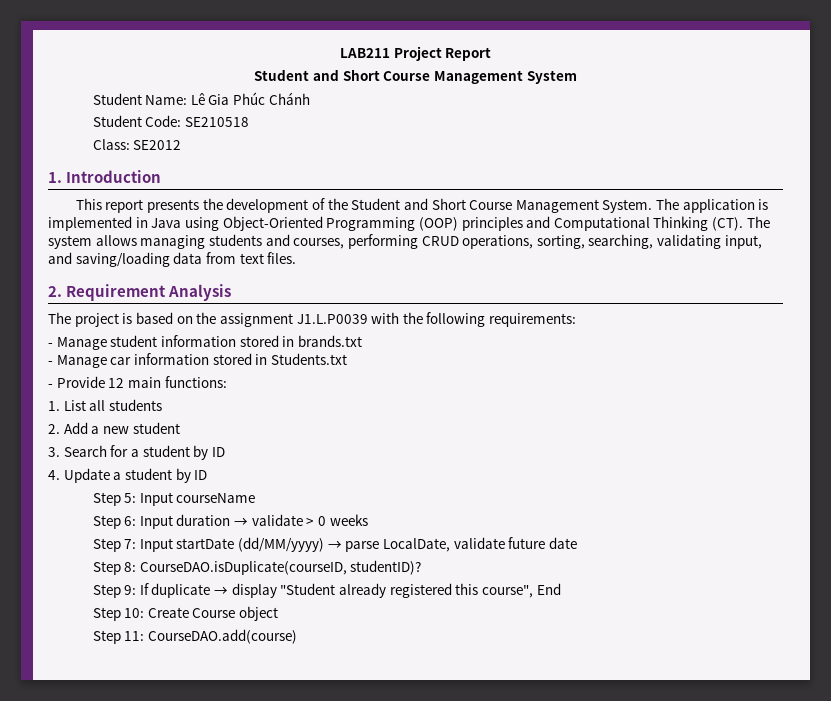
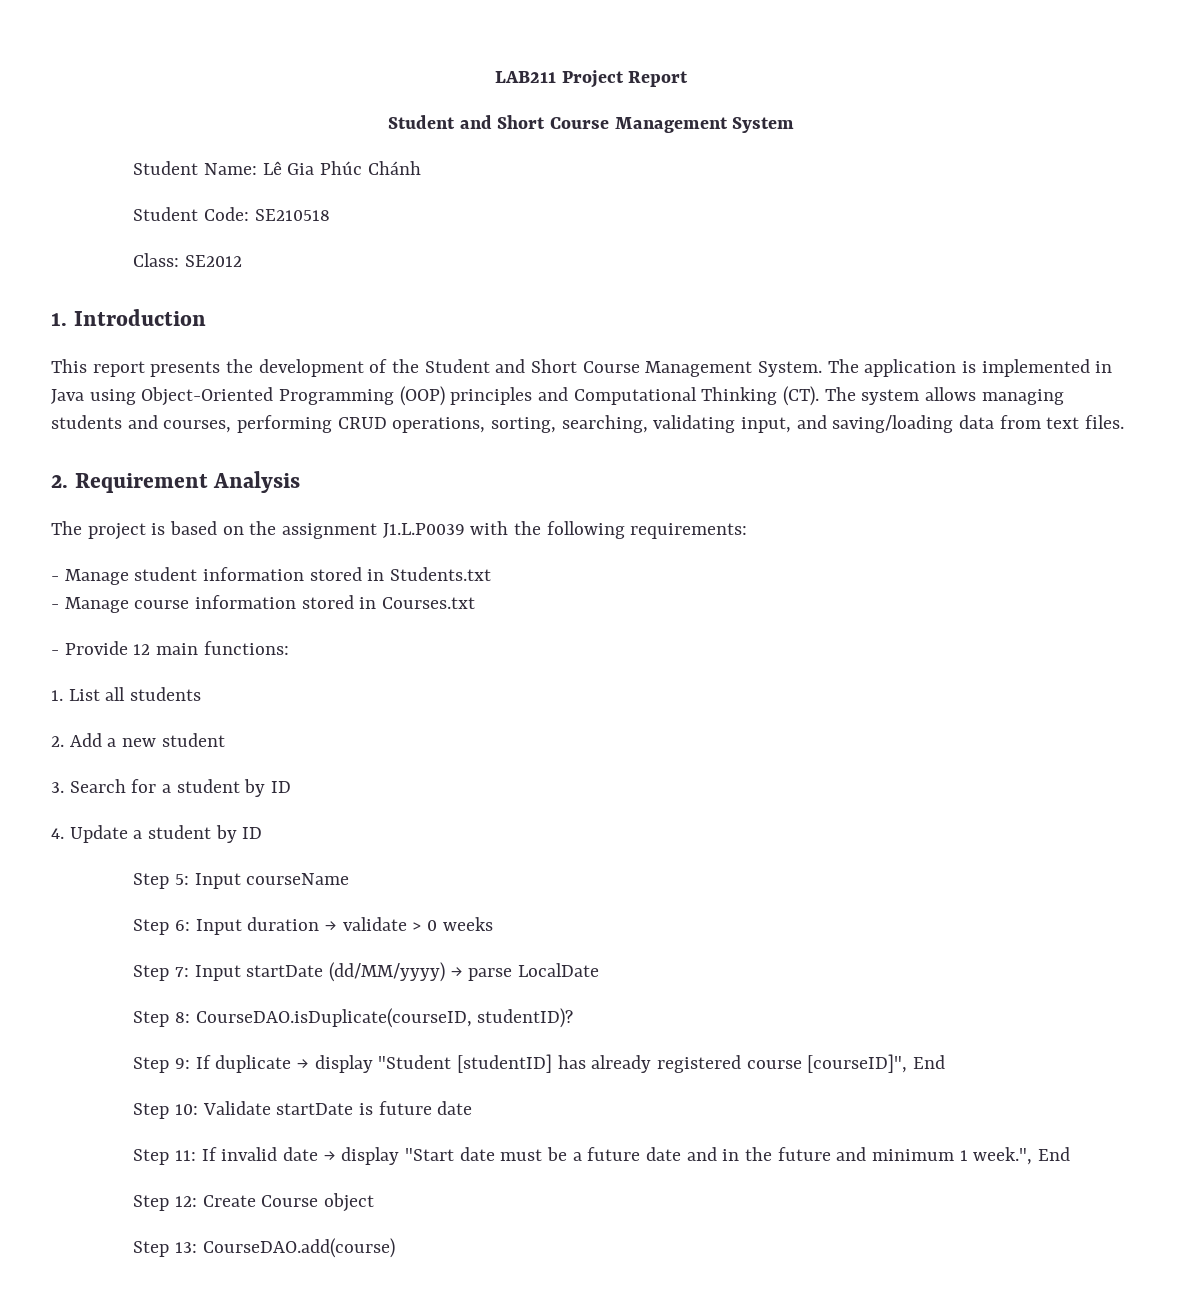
- - Manage student information stored in brands.txt
- - Manage car information stored in Students.txt
+ - Manage student information stored in Students.txt
+ - Manage course information stored in Courses.txt
- Step 7: Input startDate (dd/MM/yyyy) → parse LocalDate, validate future date
+ Step 7: Input startDate (dd/MM/yyyy) → parse LocalDate
- Step 9: If duplicate → display "Student already registered this course", End
- Step 10: Create Course object
+ Step 9: If duplicate → display "Student [studentID] has already registered course [courseID]", End
+ Step 10: Validate startDate is future date
+ Step 11: If invalid date → display "Start date must be a future date and in the future and minimum 1 week.", End
+ Step 12: Create Course object
- Step 11: CourseDAO.add(course)
+ Step 13: CourseDAO.add(course)

